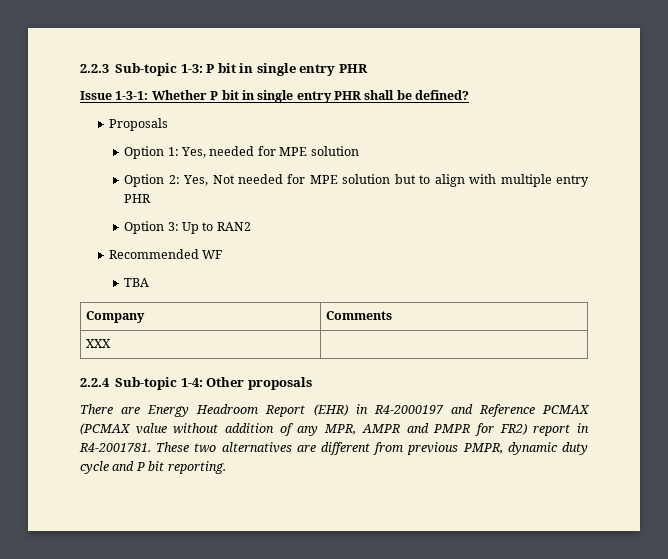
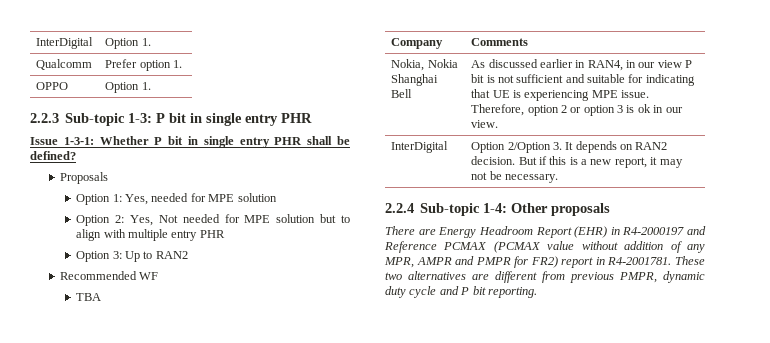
+ InterDigital | Option 1.
+ Qualcomm | Prefer option 1.
+ OPPO | Option 1.
- XXX |
+ Nokia, Nokia Shanghai Bell | As discussed earlier in RAN4, in our view P bit is not sufficient and suitable for indicating that UE is experiencing MPE issue. Therefore, option 2 or option 3 is ok in our view.
+ InterDigital | Option 2/Option 3. It depends on RAN2 decision. But if this is a new report, it may not be necessary.

